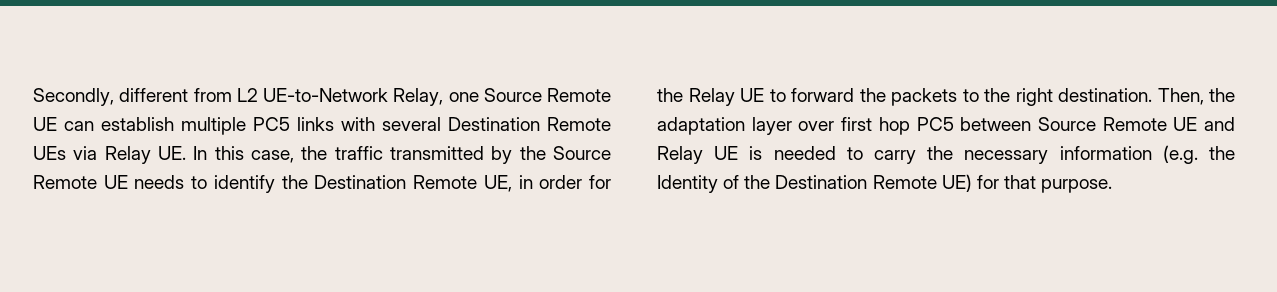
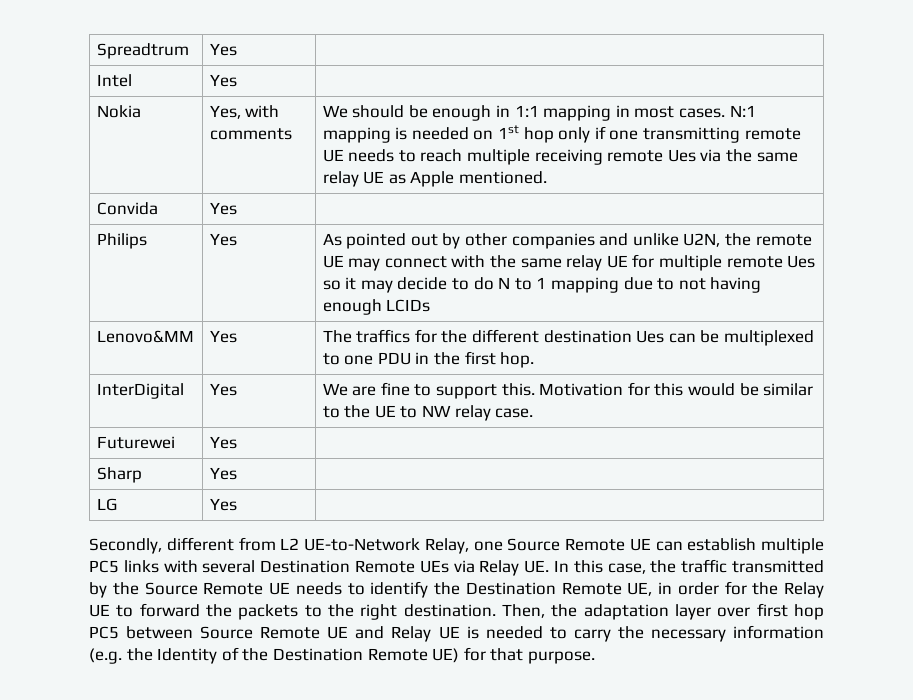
+ Spreadtrum | Yes |
+ Intel | Yes |
+ Nokia | Yes, with comments | We should be enough in 1:1 mapping in most cases. N:1 mapping is needed on 1st hop only if one transmitting remote UE needs to reach multiple receiving remote Ues via the same relay UE as Apple mentioned.
+ Convida | Yes |
+ Philips | Yes | As pointed out by other companies and unlike U2N, the remote UE may connect with the same relay UE for multiple remote Ues so it may decide to do N to 1 mapping due to not having enough LCIDs
+ Lenovo&MM | Yes | The traffics for the different destination Ues can be multiplexed to one PDU in the first hop.
+ InterDigital | Yes | We are fine to support this. Motivation for this would be similar to the UE to NW relay case.
+ Futurewei | Yes |
+ Sharp | Yes |
+ LG | Yes |

